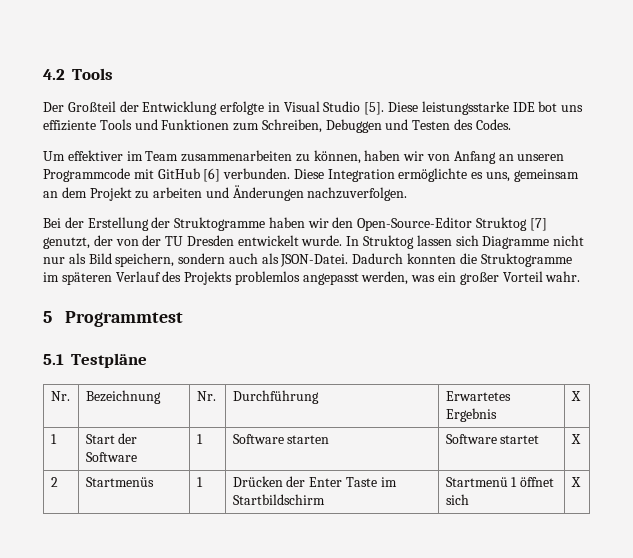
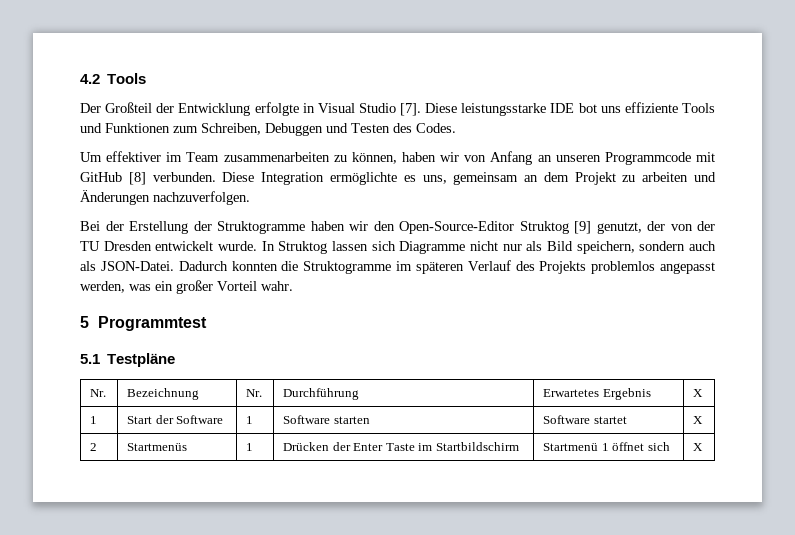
- Der Großteil der Entwicklung erfolgte in Visual Studio [5].
+ Der Großteil der Entwicklung erfolgte in Visual Studio [7].
- Um effektiver im Team zusammenarbeiten zu können, haben wir von Anfang an unseren Programmcode mit GitHub [6] verbunden.
+ Um effektiver im Team zusammenarbeiten zu können, haben wir von Anfang an unseren Programmcode mit GitHub [8] verbunden.
- Bei der Erstellung der Struktogramme haben wir den Open-Source-Editor Struktog [7] genutzt, der von der TU Dresden entwickelt wurde.
+ Bei der Erstellung der Struktogramme haben wir den Open-Source-Editor Struktog [9] genutzt, der von der TU Dresden entwickelt wurde.

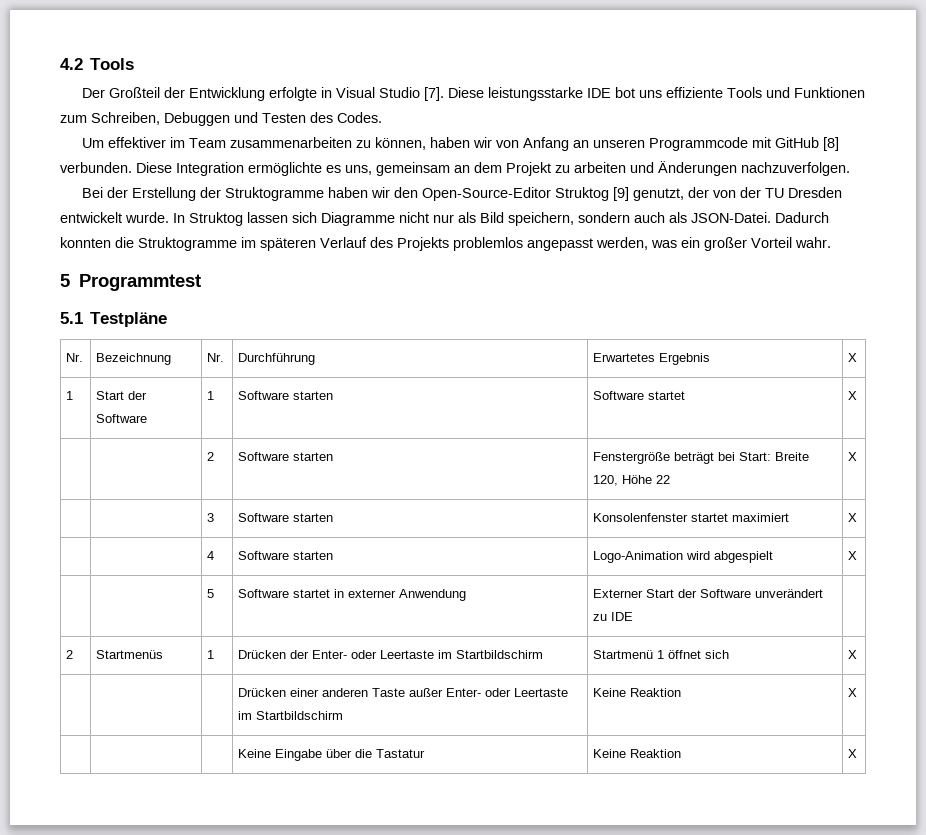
+ | | 2 | Software starten | Fenstergröße beträgt bei Start: Breite 120, Höhe 22 | X
+ | | 3 | Software starten | Konsolenfenster startet maximiert | X
+ | | 4 | Software starten | Logo-Animation wird abgespielt | X
+ | | 5 | Software startet in externer Anwendung | Externer Start der Software unverändert zu IDE |
- 2 | Startmenüs | 1 | Drücken der Enter Taste im Startbildschirm | Startmenü 1 öffnet sich | X
+ 2 | Startmenüs | 1 | Drücken der Enter- oder Leertaste im Startbildschirm | Startmenü 1 öffnet sich | X
+ | | | Drücken einer anderen Taste außer Enter- oder Leertaste im Startbildschirm | Keine Reaktion | X
+ | | | Keine Eingabe über die Tastatur | Keine Reaktion | X

